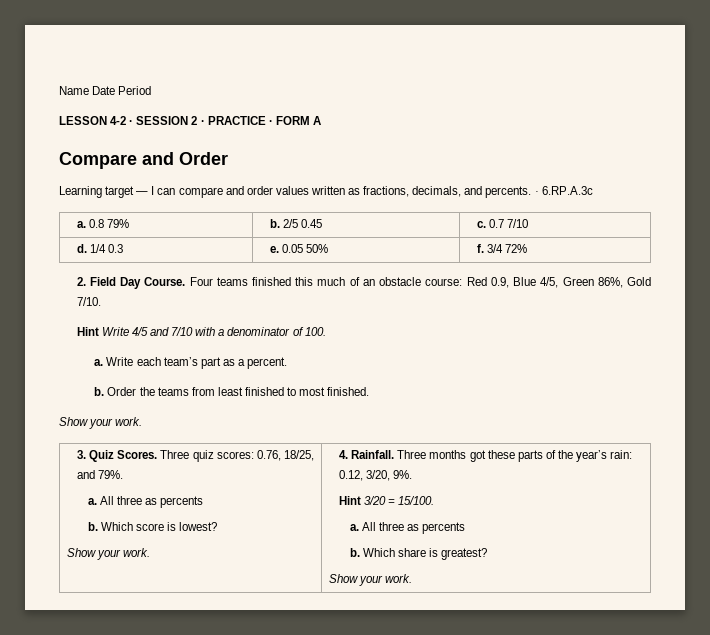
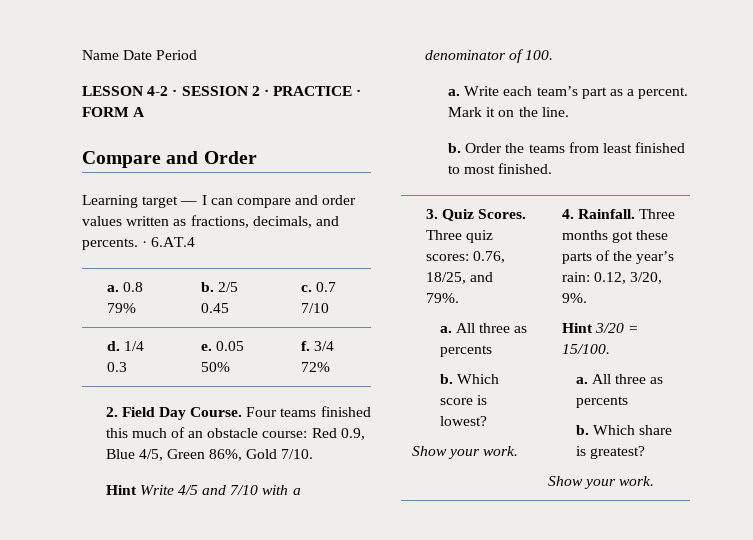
- · 6.RP.A.3c
+ · 6.AT.4
+ Mark it on the line.
  Order the teams from least finished to most finished.
- Show your work.

